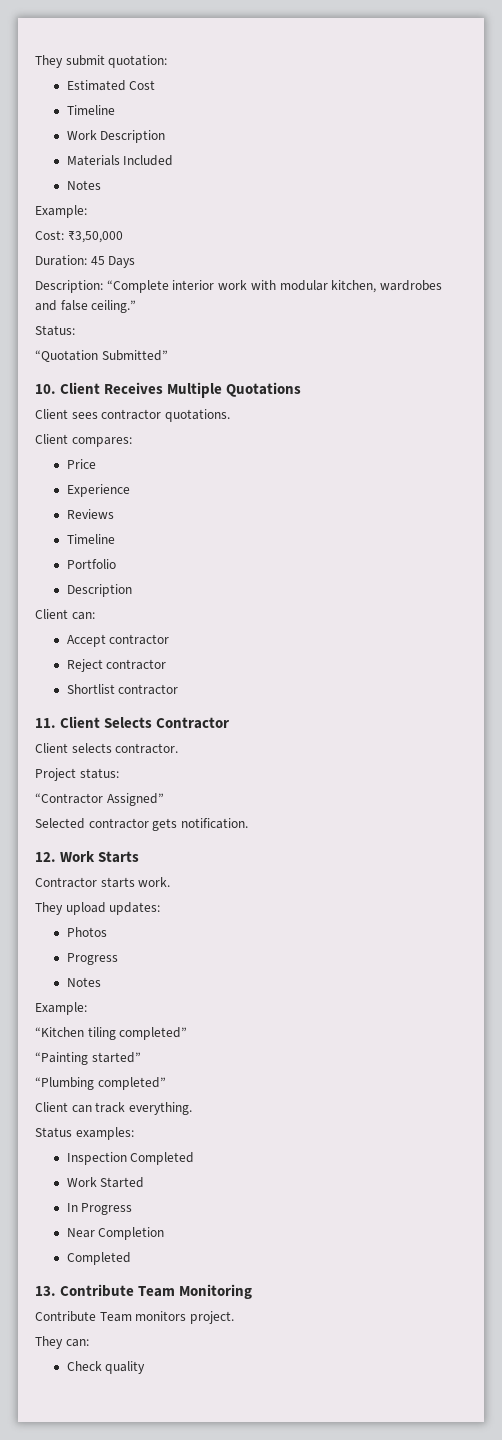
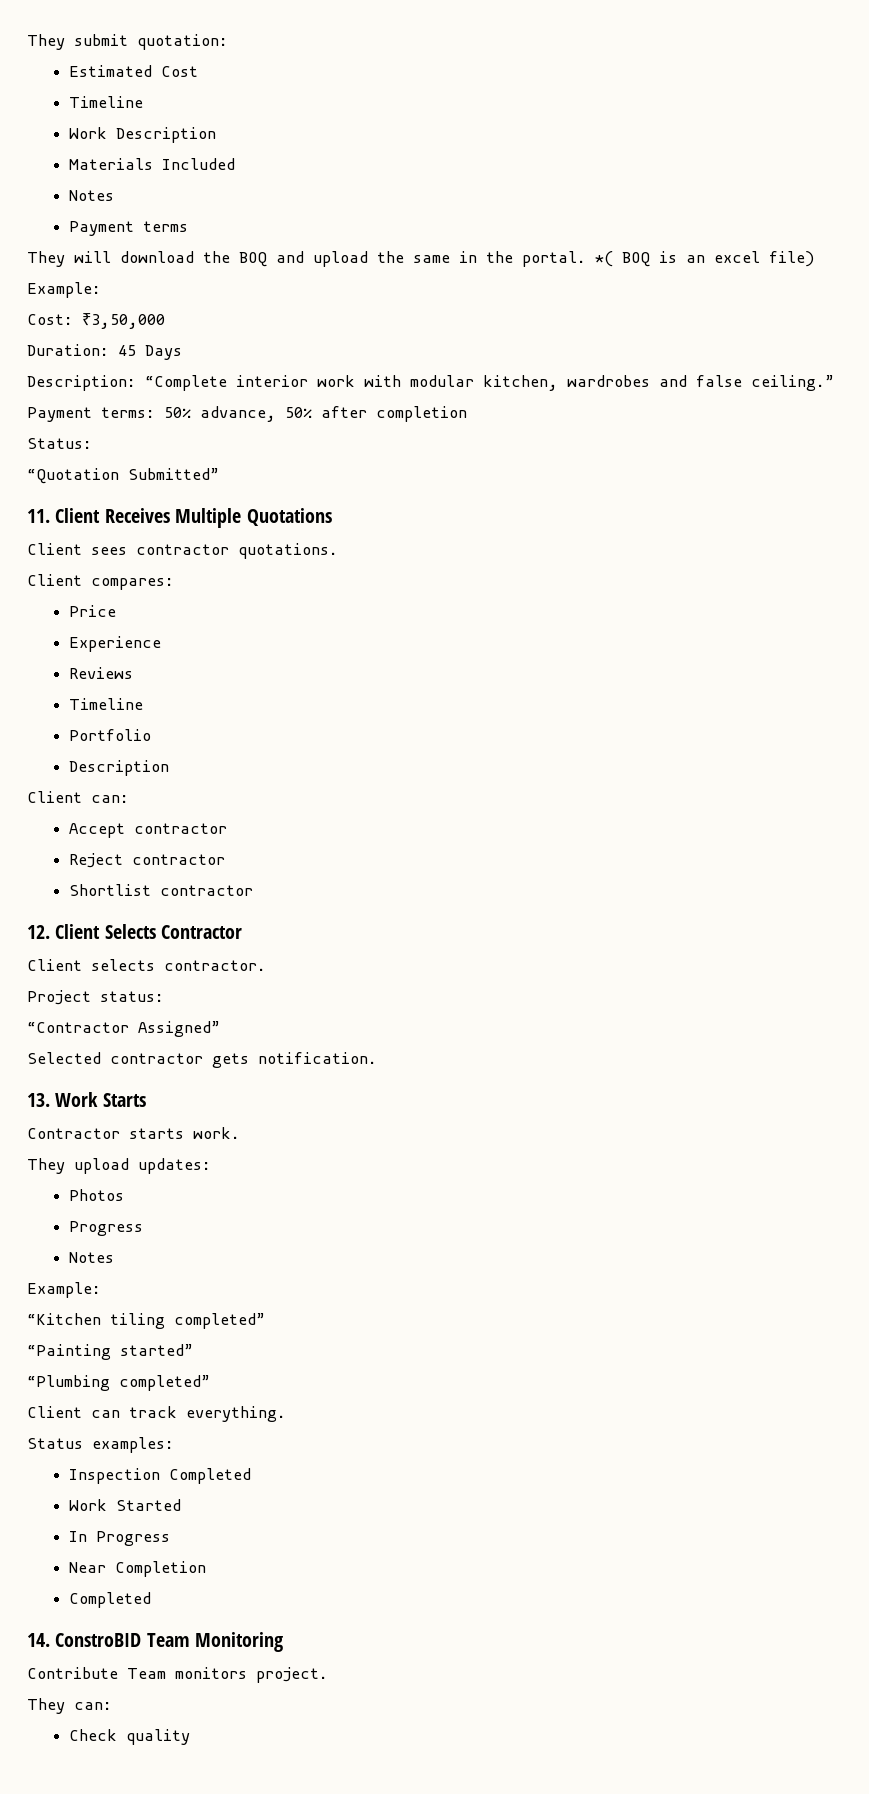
+ Payment terms
+ They will download the BOQ and upload the same in the portal. *( BOQ is an excel file)
+ Payment terms: 50% advance, 50% after completion
- 10. Client Receives Multiple Quotations
+ 11. Client Receives Multiple Quotations
- 11. Client Selects Contractor
+ 12. Client Selects Contractor
- 12. Work Starts
+ 13. Work Starts
- 13. Contribute Team Monitoring
+ 14. ConstroBID Team Monitoring

